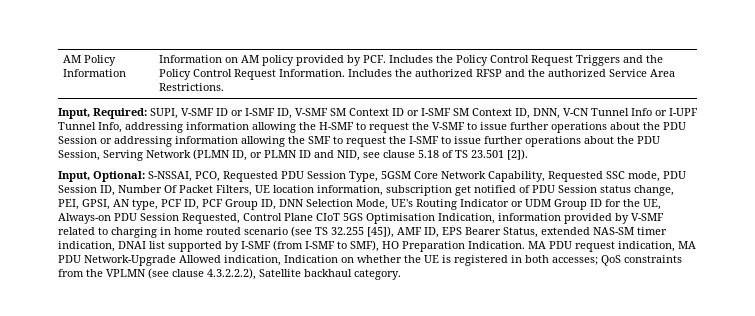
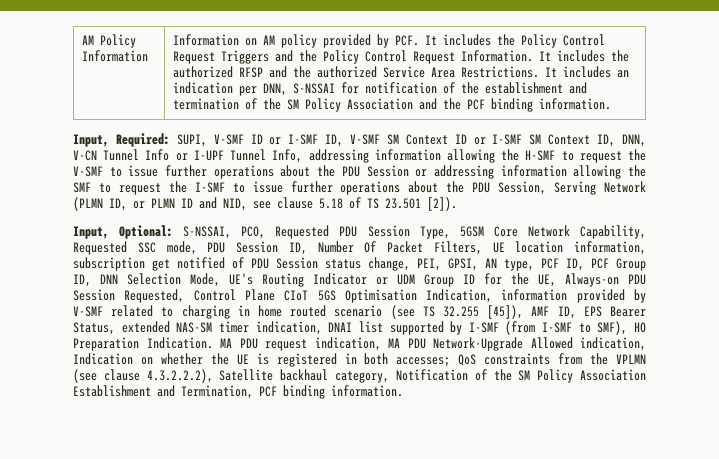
- Information on AM policy provided by PCF. Includes the Policy Control Request Triggers and the Policy Control Request Information.
+ Information on AM policy provided by PCF. It includes the Policy Control Request Triggers and the Policy Control Request Information.
- Includes the authorized RFSP and the authorized Service Area Restrictions.
+ It includes the authorized RFSP and the authorized Service Area Restrictions. It includes an indication per DNN, S-NSSAI for notification of the establishment and termination of the SM Policy Association and the PCF binding information.
- MA PDU request indication, MA PDU Network-Upgrade Allowed indication, Indication on whether the UE is registered in both accesses; QoS constraints from the VPLMN (see clause 4.3.2.2.2), Satellite backhaul category.
+ MA PDU request indication, MA PDU Network-Upgrade Allowed indication, Indication on whether the UE is registered in both accesses; QoS constraints from the VPLMN (see clause 4.3.2.2.2), Satellite backhaul category, Notification of the SM Policy Association Establishment and Termination, PCF binding information.

